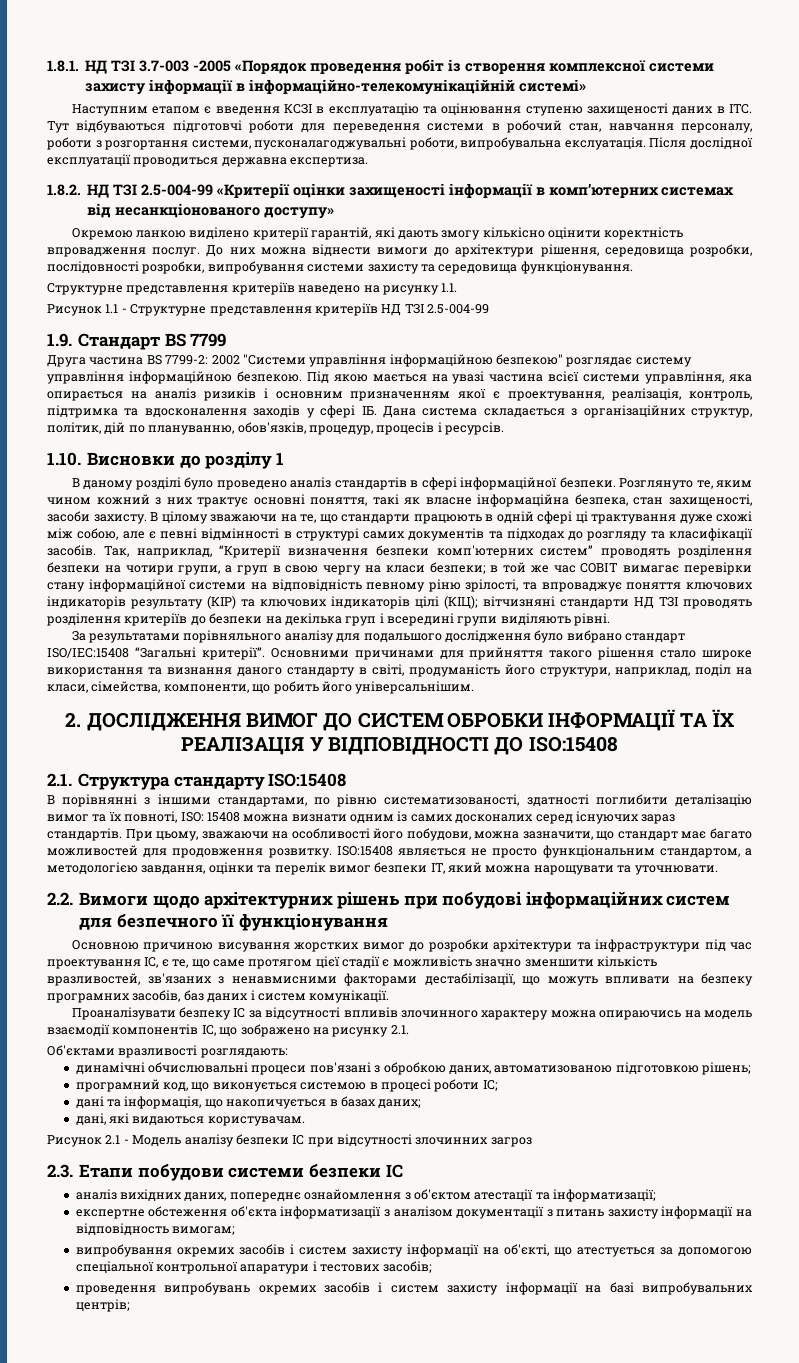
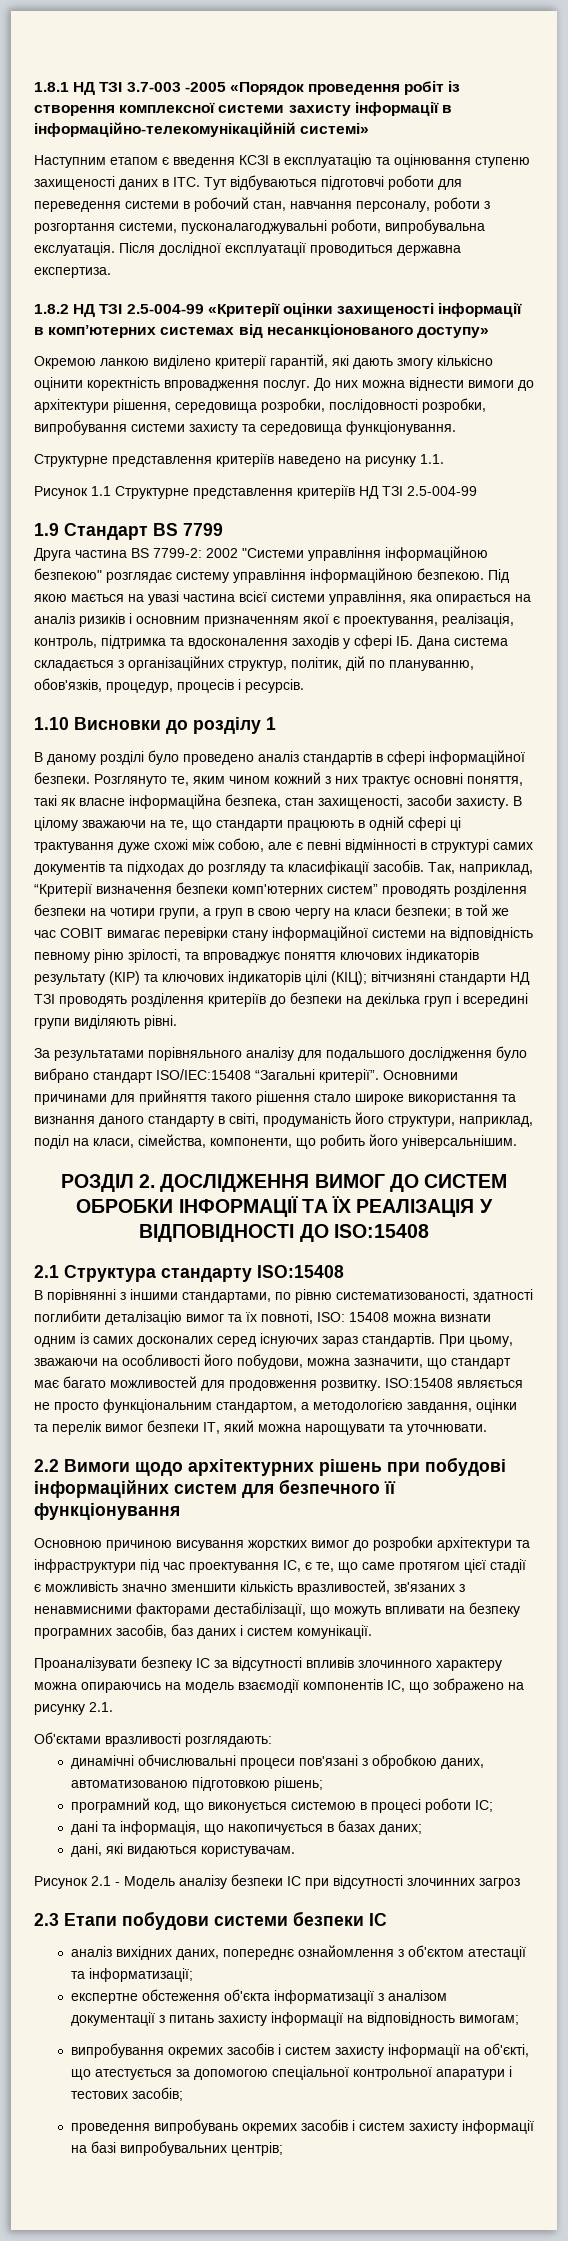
- 1.8.1. НД ТЗІ 3.7-003 -2005 «Порядок проведення робіт із створення комплексної системи захисту інформації в інформаційно-телекомунікаційній системі»
+ 1.8.1 НД ТЗІ 3.7-003 -2005 «Порядок проведення робіт із створення комплексної системи захисту інформації в інформаційно-телекомунікаційній системі»
- 1.8.2. НД ТЗІ 2.5-004-99 «Критерії оцінки захищеності інформації в комп’ютерних системах від несанкціонованого доступу»
+ 1.8.2 НД ТЗІ 2.5-004-99 «Критерії оцінки захищеності інформації в комп’ютерних системах від несанкціонованого доступу»
- Рисунок 1.1 - Структурне представлення критеріїв НД ТЗІ 2.5-004-99
+ Рисунок 1.1 Структурне представлення критеріїв НД ТЗІ 2.5-004-99
- 1.9. Стандарт BS 7799
+ 1.9 Стандарт BS 7799
- 1.10. Висновки до розділу 1
+ 1.10 Висновки до розділу 1
- 2. ДОСЛІДЖЕННЯ ВИМОГ ДО СИСТЕМ ОБРОБКИ ІНФОРМАЦІЇ ТА ЇХ РЕАЛІЗАЦІЯ У ВІДПОВІДНОСТІ ДО ISO:15408
+ РОЗДІЛ 2. ДОСЛІДЖЕННЯ ВИМОГ ДО СИСТЕМ ОБРОБКИ ІНФОРМАЦІЇ ТА ЇХ РЕАЛІЗАЦІЯ У ВІДПОВІДНОСТІ ДО ISO:15408
- 2.1. Структура стандарту ISO:15408
+ 2.1 Структура стандарту ISO:15408
- 2.2. Вимоги щодо архітектурних рішень при побудові інформаційних систем для безпечного її функціонування
+ 2.2 Вимоги щодо архітектурних рішень при побудові інформаційних систем для безпечного її функціонування
- 2.3. Етапи побудови системи безпеки ІС
+ 2.3 Етапи побудови системи безпеки ІС

